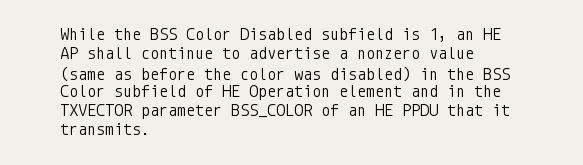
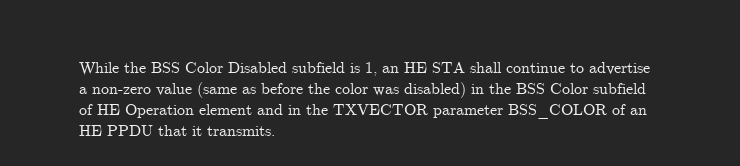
- While the BSS Color Disabled subfield is 1, an HE AP shall continue to advertise a nonzero value (same as before the color was disabled) in the BSS Color subfield of HE Operation element and in the TXVECTOR parameter BSS_COLOR of an HE PPDU that it transmits.
+ While the BSS Color Disabled subfield is 1, an HE STA shall continue to advertise a non-zero value (same as before the color was disabled) in the BSS Color subfield of HE Operation element and in the TXVECTOR parameter BSS_COLOR of an HE PPDU that it transmits.

